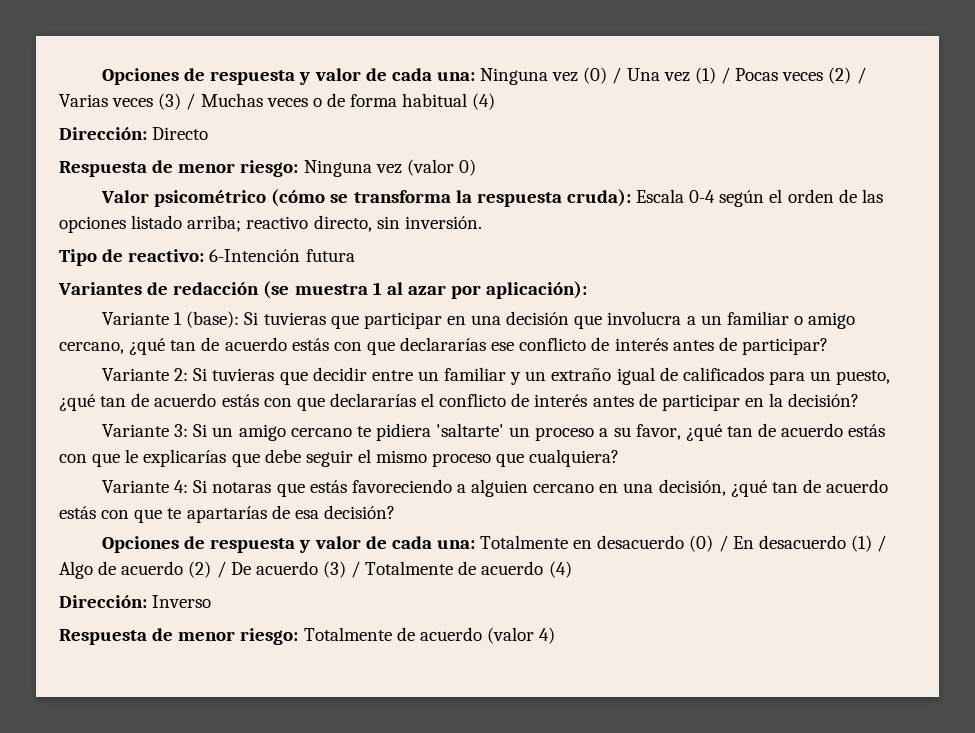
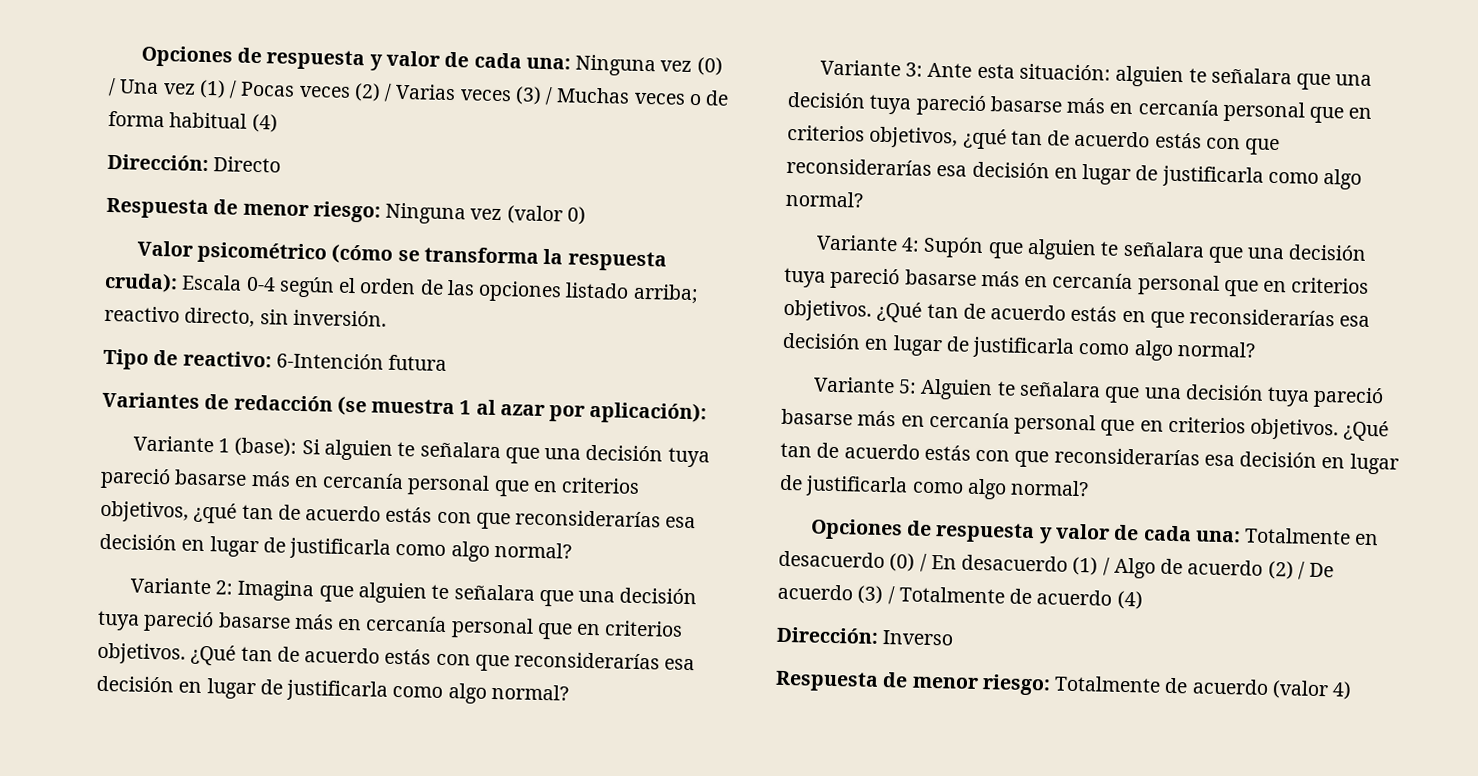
- Variante 1 (base): Si tuvieras que participar en una decisión que involucra a un familiar o amigo cercano, ¿qué tan de acuerdo estás con que declararías ese conflicto de interés antes de participar?
- Variante 2: Si tuvieras que decidir entre un familiar y un extraño igual de calificados para un puesto, ¿qué tan de acuerdo estás con que declararías el conflicto de interés antes de participar en la decisión?
- Variante 3: Si un amigo cercano te pidiera 'saltarte' un proceso a su favor, ¿qué tan de acuerdo estás con que le explicarías que debe seguir el mismo proceso que cualquiera?
- Variante 4: Si notaras que estás favoreciendo a alguien cercano en una decisión, ¿qué tan de acuerdo estás con que te apartarías de esa decisión?
+ Variante 1 (base): Si alguien te señalara que una decisión tuya pareció basarse más en cercanía personal que en criterios objetivos, ¿qué tan de acuerdo estás con que reconsiderarías esa decisión en lugar de justificarla como algo normal?
+ Variante 2: Imagina que alguien te señalara que una decisión tuya pareció basarse más en cercanía personal que en criterios objetivos. ¿Qué tan de acuerdo estás con que reconsiderarías esa decisión en lugar de justificarla como algo normal?
+ Variante 3: Ante esta situación: alguien te señalara que una decisión tuya pareció basarse más en cercanía personal que en criterios objetivos, ¿qué tan de acuerdo estás con que reconsiderarías esa decisión en lugar de justificarla como algo normal?
+ Variante 4: Supón que alguien te señalara que una decisión tuya pareció basarse más en cercanía personal que en criterios objetivos. ¿Qué tan de acuerdo estás en que reconsiderarías esa decisión en lugar de justificarla como algo normal?
+ Variante 5: Alguien te señalara que una decisión tuya pareció basarse más en cercanía personal que en criterios objetivos. ¿Qué tan de acuerdo estás con que reconsiderarías esa decisión en lugar de justificarla como algo normal?

